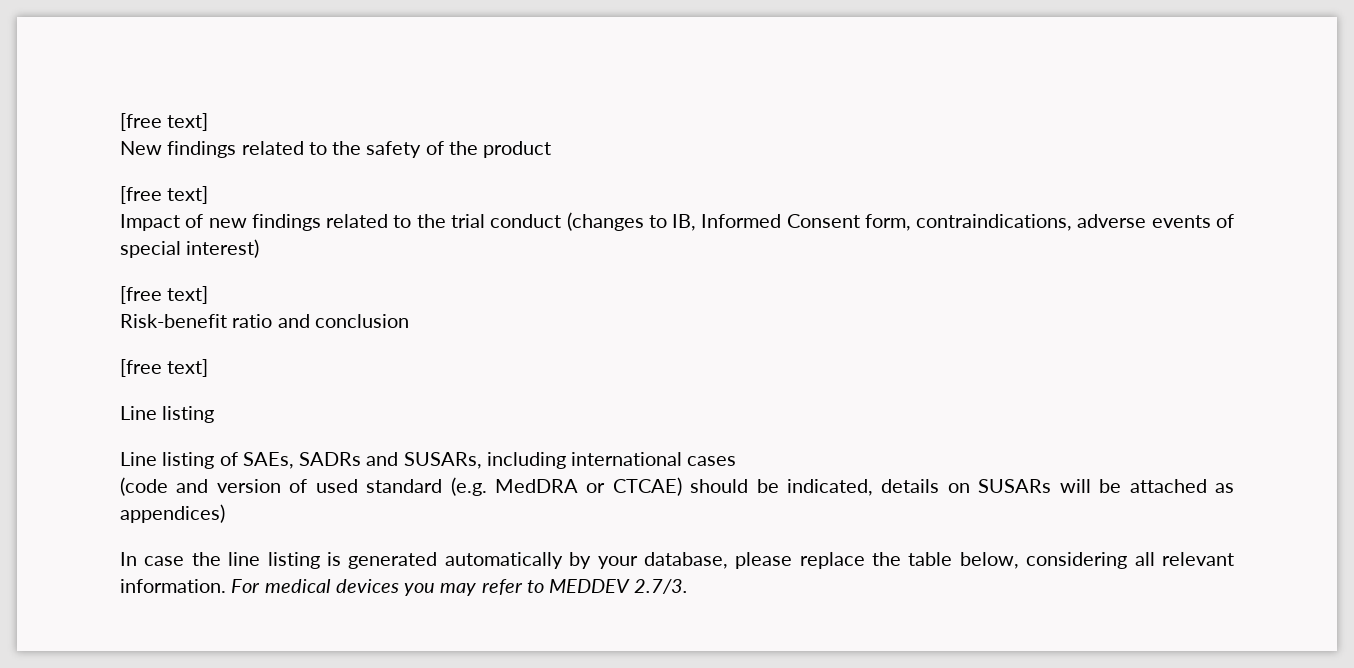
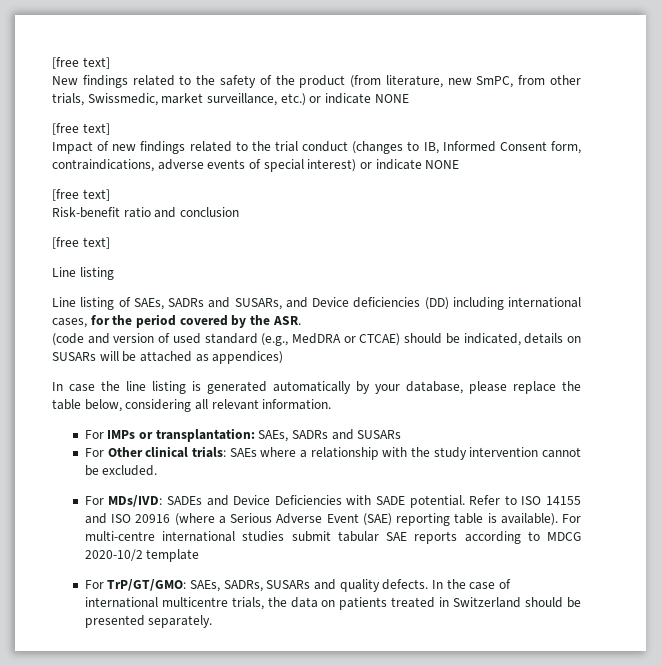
- New findings related to the safety of the product
+ New findings related to the safety of the product (from literature, new SmPC, from other trials, Swissmedic, market surveillance, etc.) or indicate NONE
- Impact of new findings related to the trial conduct (changes to IB, Informed Consent form, contraindications, adverse events of special interest)
+ Impact of new findings related to the trial conduct (changes to IB, Informed Consent form, contraindications, adverse events of special interest) or indicate NONE
- Line listing of SAEs, SADRs and SUSARs, including international cases
+ Line listing of SAEs, SADRs and SUSARs, and Device deficiencies (DD) including international cases, for the period covered by the ASR.
- (code and version of used standard (e.g. MedDRA or CTCAE) should be indicated, details on SUSARs will be attached as appendices)
+ (code and version of used standard (e.g., MedDRA or CTCAE) should be indicated, details on SUSARs will be attached as appendices)
- In case the line listing is generated automatically by your database, please replace the table below, considering all relevant information. For medical devices you may refer to MEDDEV 2.7/3.
+ In case the line listing is generated automatically by your database, please replace the table below, considering all relevant information.
+ For IMPs or transplantation: SAEs, SADRs and SUSARs
+ For Other clinical trials: SAEs where a relationship with the study intervention cannot be excluded.
+ For MDs/IVD: SADEs and Device Deficiencies with SADE potential. Refer to ISO 14155 and ISO 20916 (where a Serious Adverse Event (SAE) reporting table is available). For multi-centre international studies submit tabular SAE reports according to MDCG 2020-10/2 template
+ For TrP/GT/GMO: SAEs, SADRs, SUSARs and quality defects. In the case of international multicentre trials, the data on patients treated in Switzerland should be presented separately.

